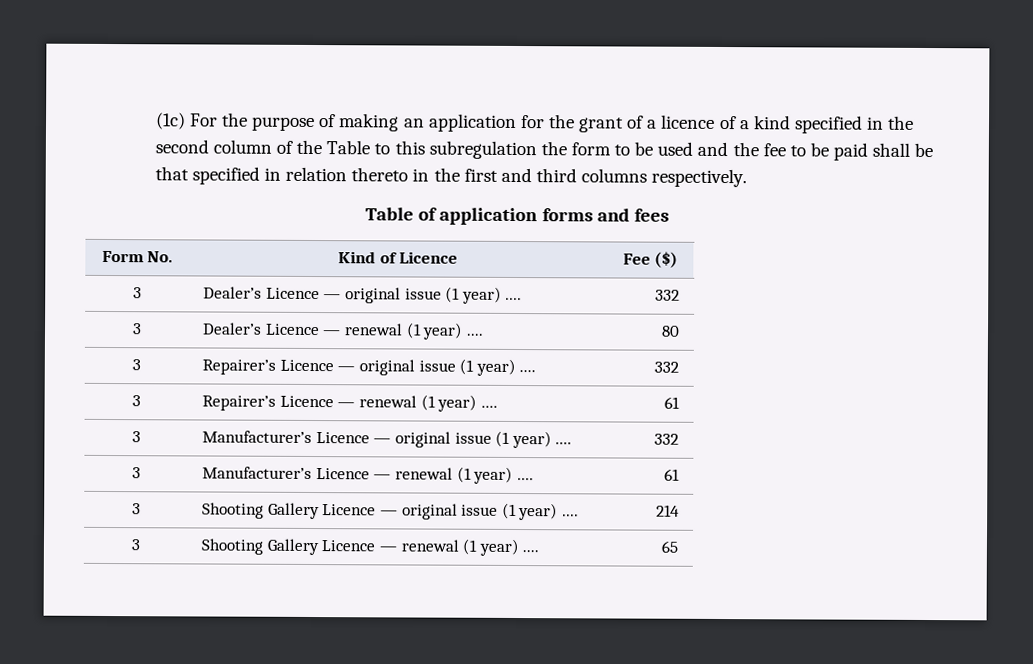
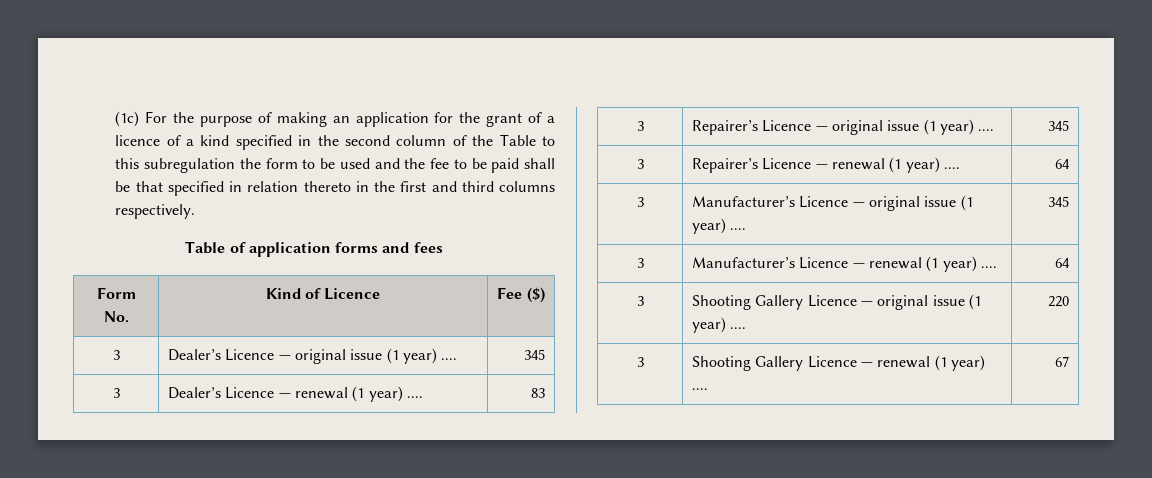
- 3 | Dealer’s Licence — original issue (1 year) .... | 332
+ 3 | Dealer’s Licence — original issue (1 year) .... | 345
- 3 | Dealer’s Licence — renewal (1 year) .... | 80
+ 3 | Dealer’s Licence — renewal (1 year) .... | 83
- 3 | Repairer’s Licence — original issue (1 year) .... | 332
+ 3 | Repairer’s Licence — original issue (1 year) .... | 345
- 3 | Repairer’s Licence — renewal (1 year) .... | 61
+ 3 | Repairer’s Licence — renewal (1 year) .... | 64
- 3 | Manufacturer’s Licence — original issue (1 year) .... | 332
+ 3 | Manufacturer’s Licence — original issue (1 year) .... | 345
- 3 | Manufacturer’s Licence — renewal (1 year) .... | 61
+ 3 | Manufacturer’s Licence — renewal (1 year) .... | 64
- 3 | Shooting Gallery Licence — original issue (1 year) .... | 214
+ 3 | Shooting Gallery Licence — original issue (1 year) .... | 220
- 3 | Shooting Gallery Licence — renewal (1 year) .... | 65
+ 3 | Shooting Gallery Licence — renewal (1 year) .... | 67

